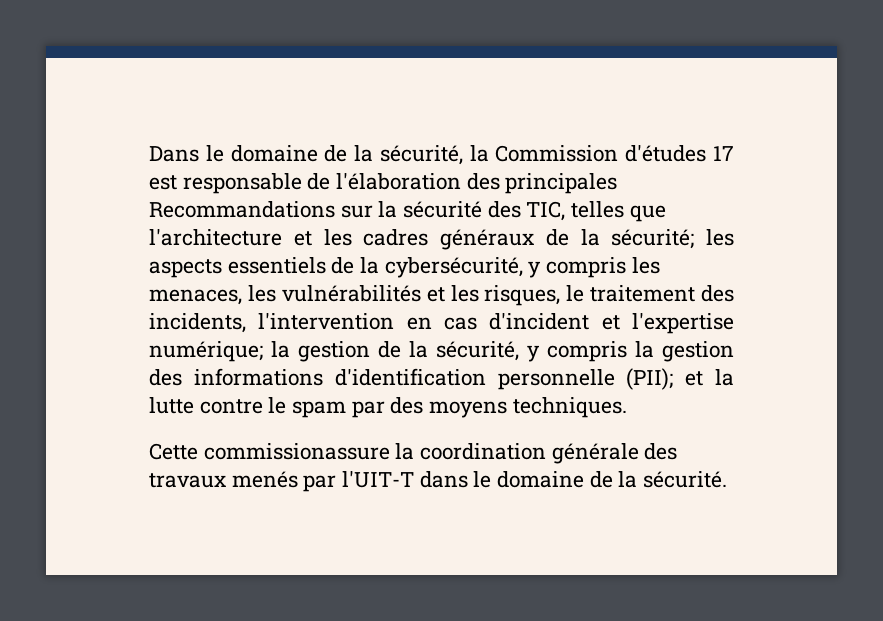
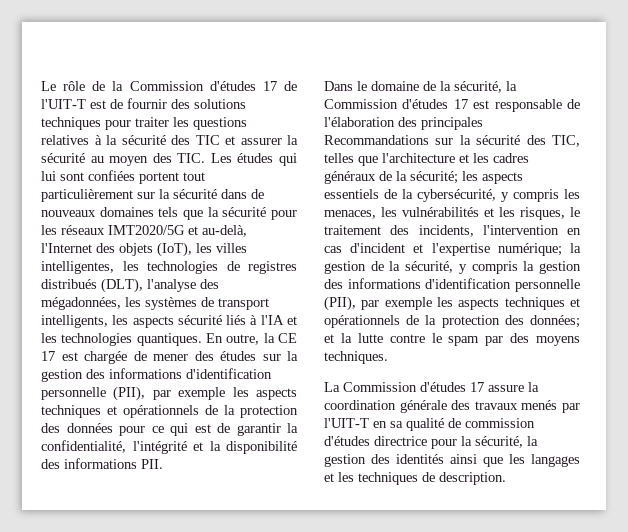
+ Le rôle de la Commission d'études 17 de l'UIT-T est de fournir des solutions techniques pour traiter les questions relatives à la sécurité des TIC et assurer la sécurité au moyen des TIC. Les études qui lui sont confiées portent tout particulièrement sur la sécurité dans de nouveaux domaines tels que la sécurité pour les réseaux IMT2020/5G et au-delà, l'Internet des objets (IoT), les villes intelligentes, les technologies de registres distribués (DLT), l'analyse des mégadonnées, les systèmes de transport intelligents, les aspects sécurité liés à l'IA et les technologies quantiques. En outre, la CE 17 est chargée de mener des études sur la gestion des informations d'identification personnelle (PII), par exemple les aspects techniques et opérationnels de la protection des données pour ce qui est de garantir la confidentialité, l'intégrité et la disponibilité des informations PII.
- la gestion de la sécurité, y compris la gestion des informations d'identification personnelle (PII);
+ la gestion de la sécurité, y compris la gestion des informations d'identification personnelle (PII), par exemple les aspects techniques et opérationnels de la protection des données;
- Cette commissionassure la coordination générale des travaux menés par l'UIT-T dans le domaine de la sécurité.
+ La Commission d'études 17 assure la coordination générale des travaux menés par l'UIT-T en sa qualité de commission d'études directrice pour la sécurité, la gestion des identités ainsi que les langages et les techniques de description.

